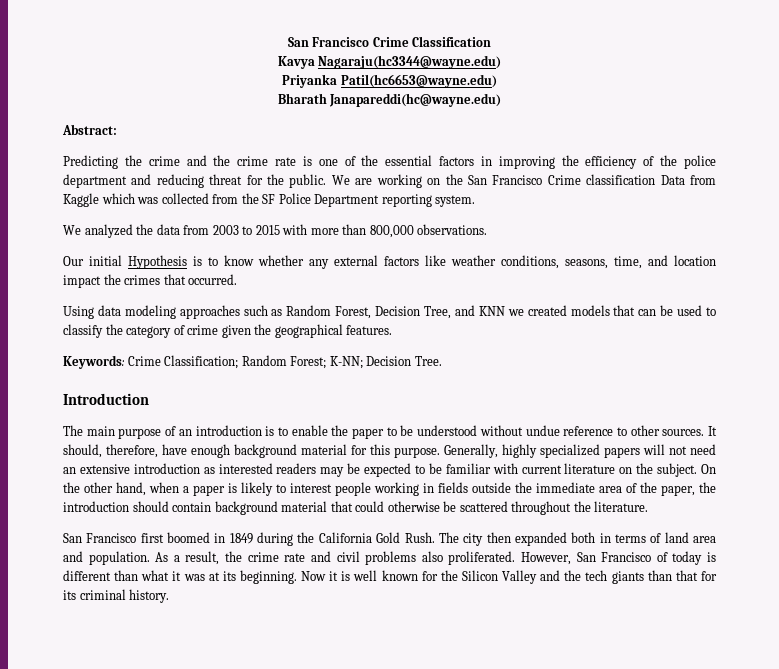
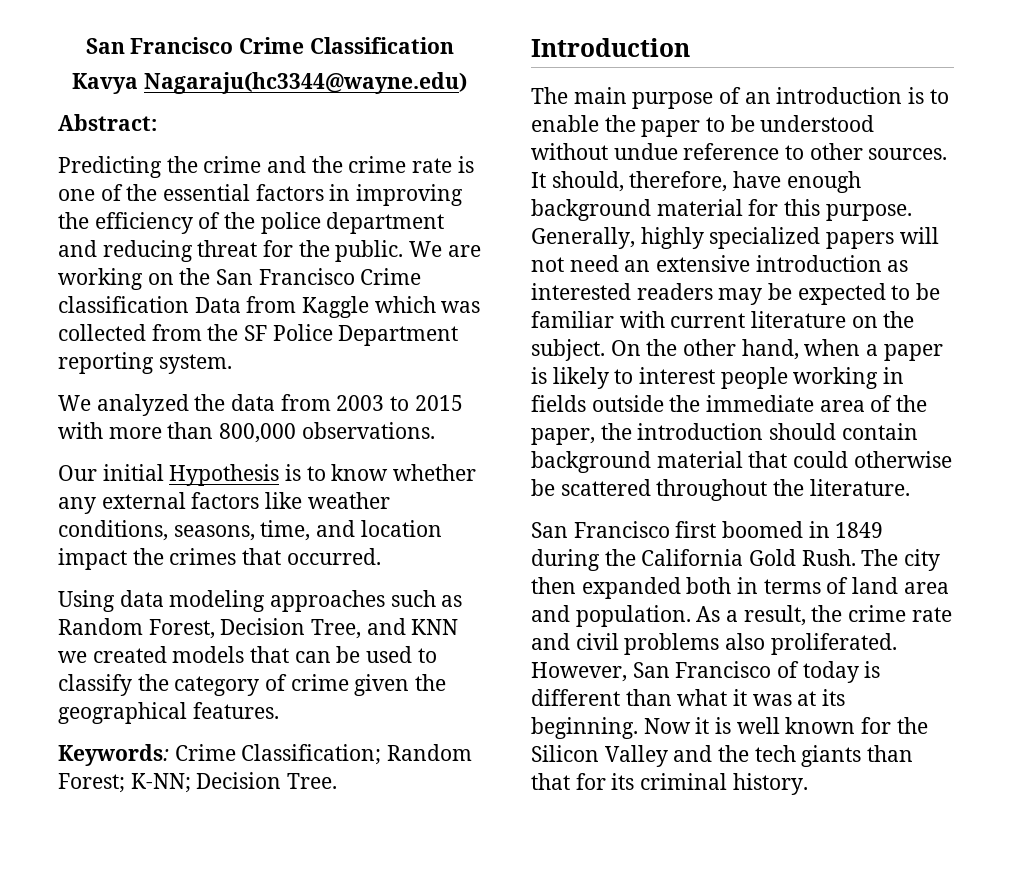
- Priyanka Patil(hc6653@wayne.edu)
- Bharath Janapareddi(hc@wayne.edu)

